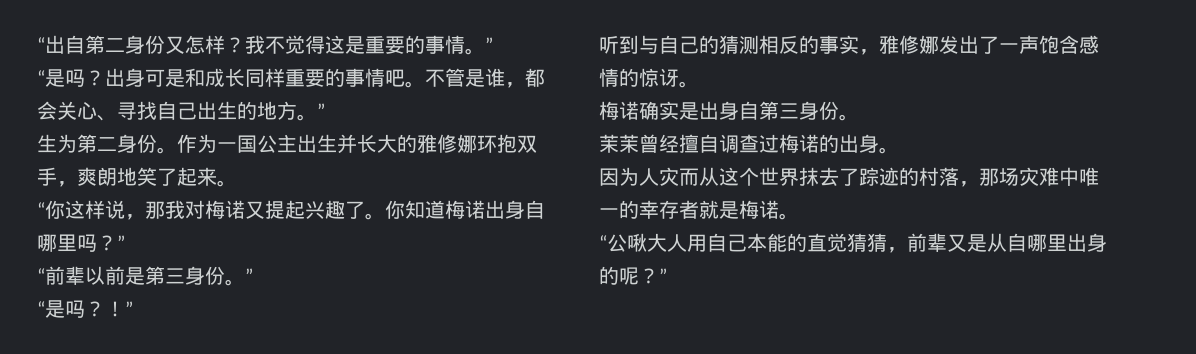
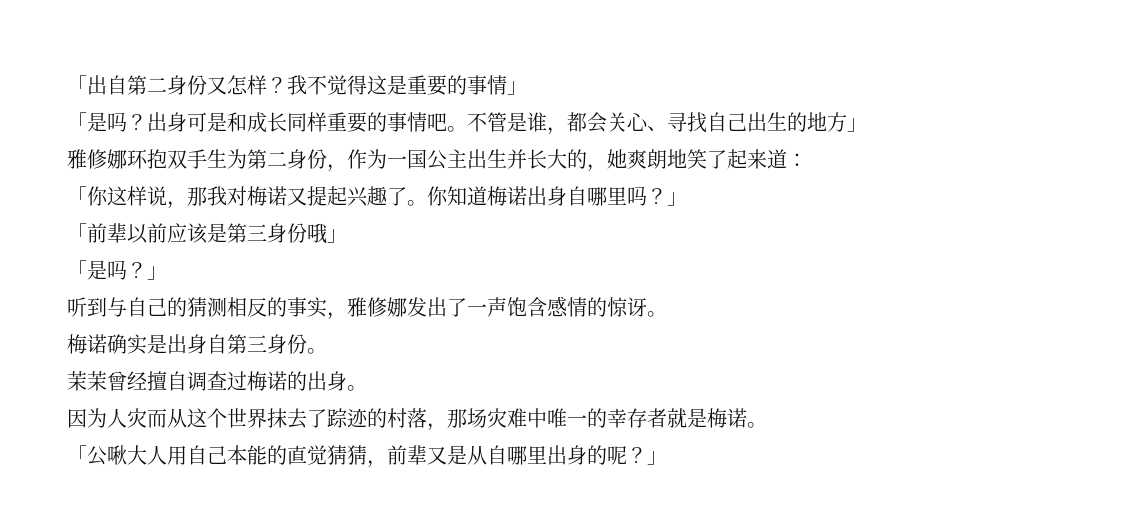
- “出自第二身份又怎样？
+ 「出自第二身份又怎样？
- 我不觉得这是重要的事情。”
- “是吗？
+ 我不觉得这是重要的事情」
+ 「是吗？
- 不管是谁，都会关心、寻找自己出生的地方。”
- 生为第二身份。作为一国公主出生并长大的雅修娜环抱双手，爽朗地笑了起来。
- “你这样说，那我对梅诺又提起兴趣了。
+ 不管是谁，都会关心、寻找自己出生的地方」
+ 雅修娜环抱双手生为第二身份，作为一国公主出生并长大的，她爽朗地笑了起来道：
+ 「你这样说，那我对梅诺又提起兴趣了。
- 你知道梅诺出身自哪里吗？”
- “前辈以前是第三身份。”
- “是吗？！”
+ 你知道梅诺出身自哪里吗？」
+ 「前辈以前应该是第三身份哦」
+ 「是吗？」
- “公啾大人用自己本能的直觉猜猜，前辈又是从自哪里出身的呢？”
+ 「公啾大人用自己本能的直觉猜猜，前辈又是从自哪里出身的呢？」

